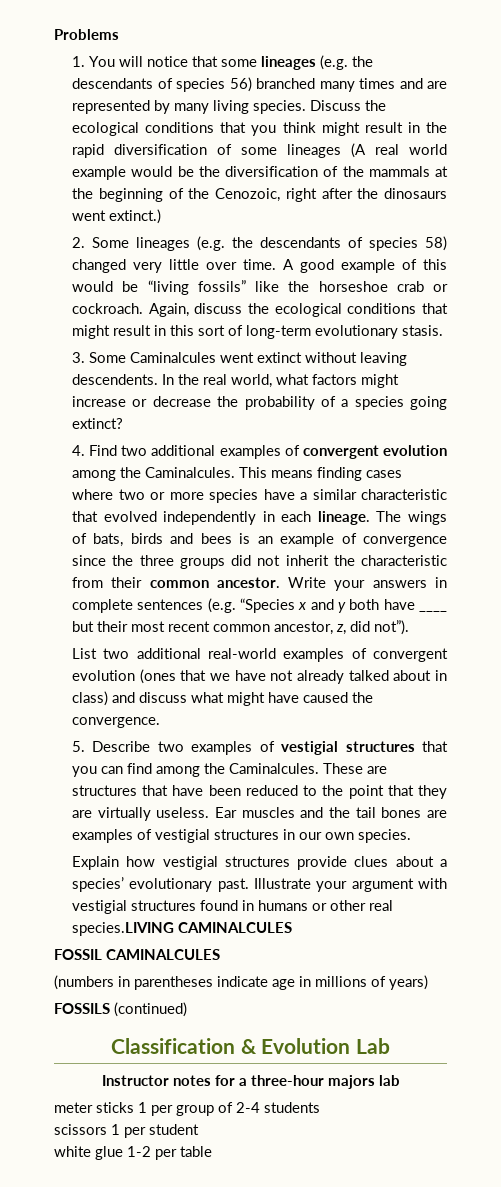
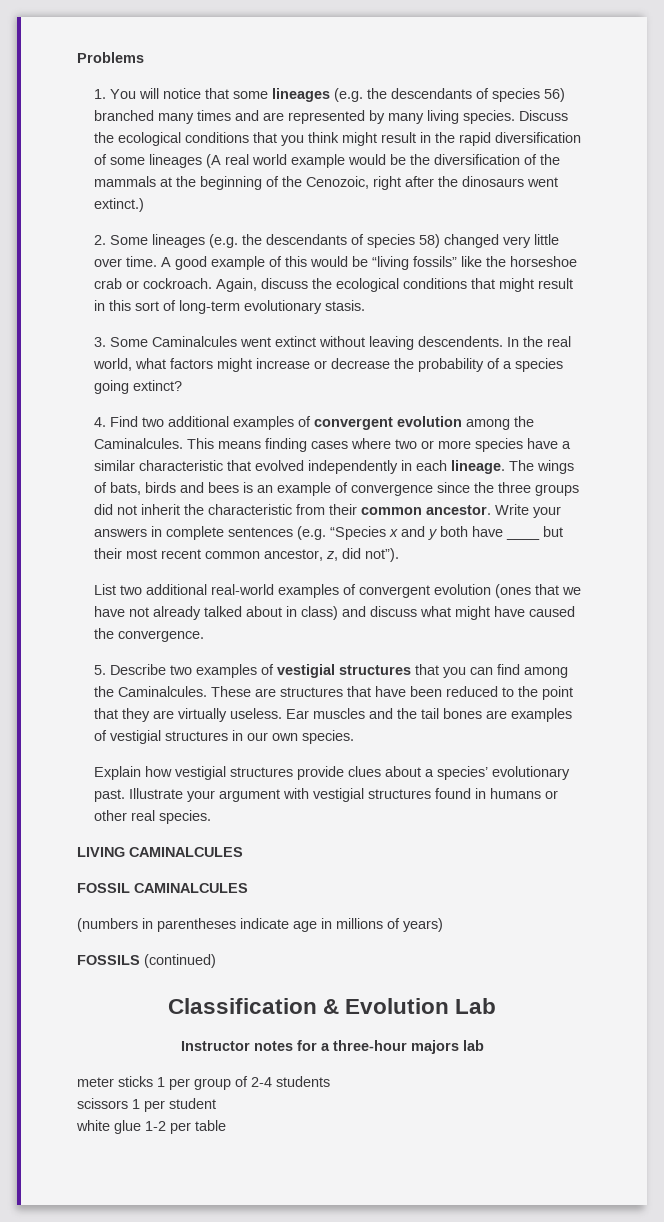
- Illustrate your argument with vestigial structures found in humans or other real species.LIVING CAMINALCULES
+ Illustrate your argument with vestigial structures found in humans or other real species.
+ LIVING CAMINALCULES

